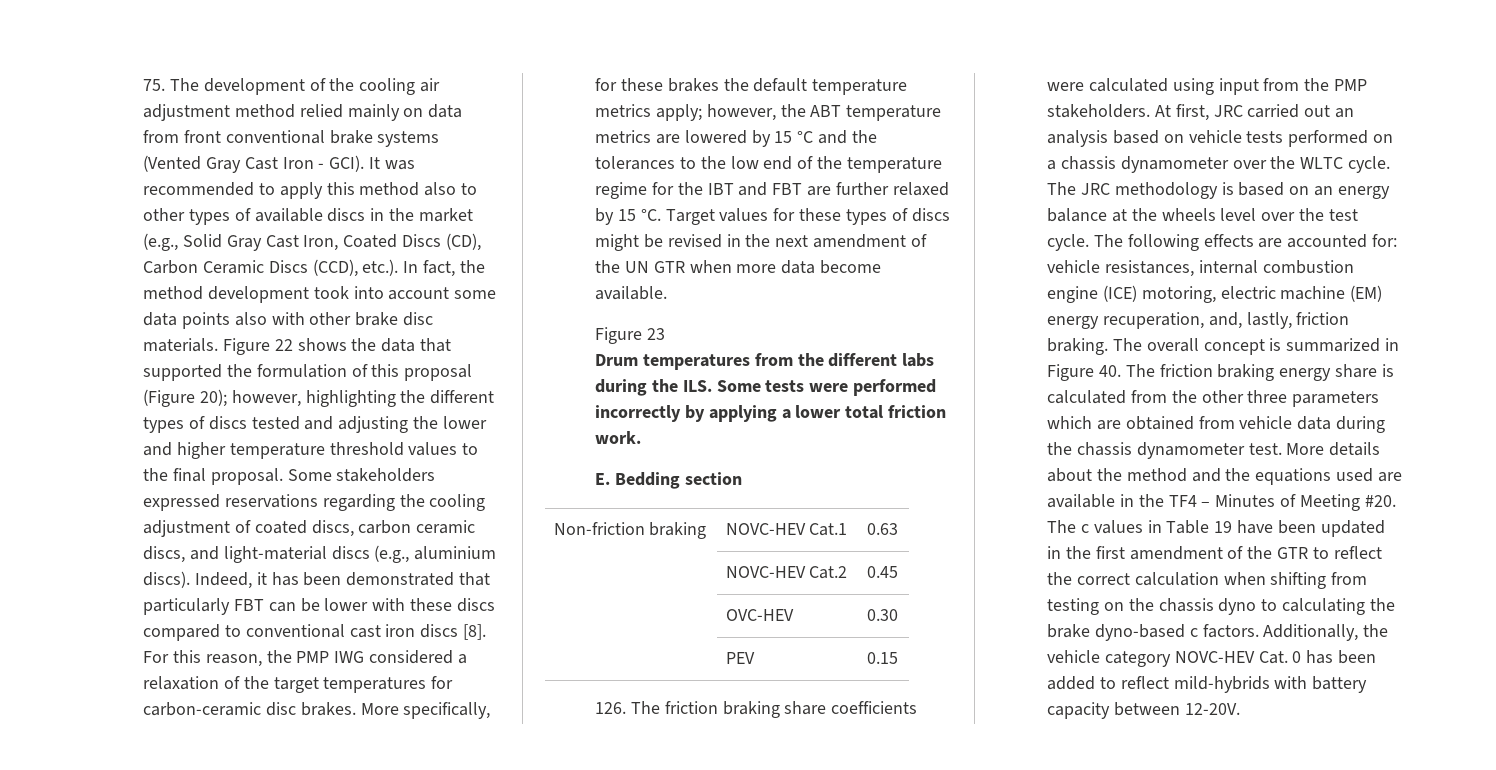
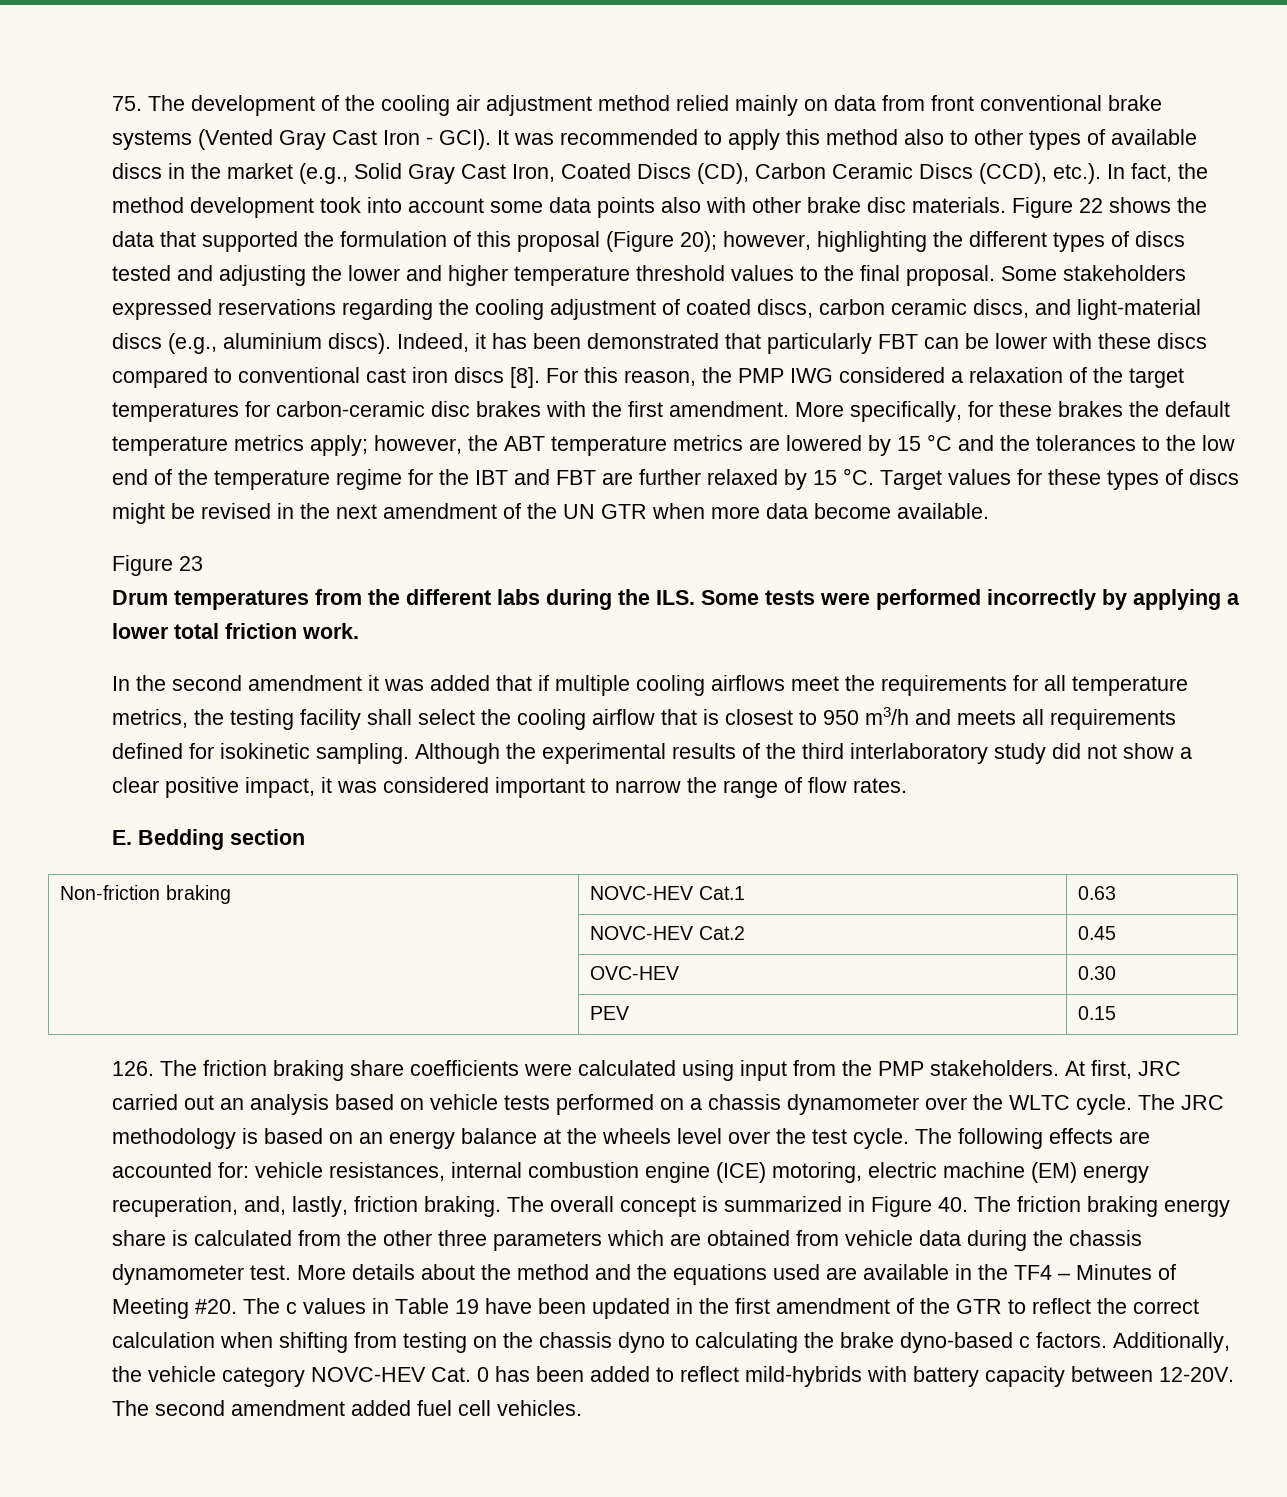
- For this reason, the PMP IWG considered a relaxation of the target temperatures for carbon-ceramic disc brakes.
+ For this reason, the PMP IWG considered a relaxation of the target temperatures for carbon-ceramic disc brakes with the first amendment.
+ In the second amendment it was added that if multiple cooling airflows meet the requirements for all temperature metrics, the testing facility shall select the cooling airflow that is closest to 950 m3/h and meets all requirements defined for isokinetic sampling. Although the experimental results of the third interlaboratory study did not show a clear positive impact, it was considered important to narrow the range of flow rates.
+ The second amendment added fuel cell vehicles.

